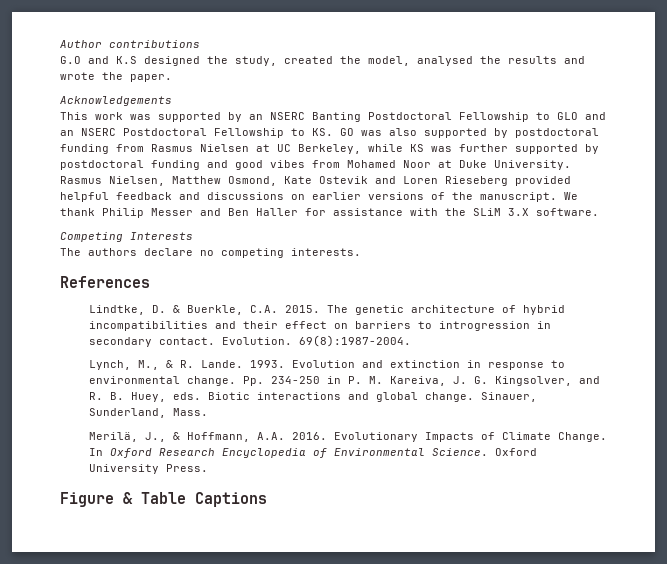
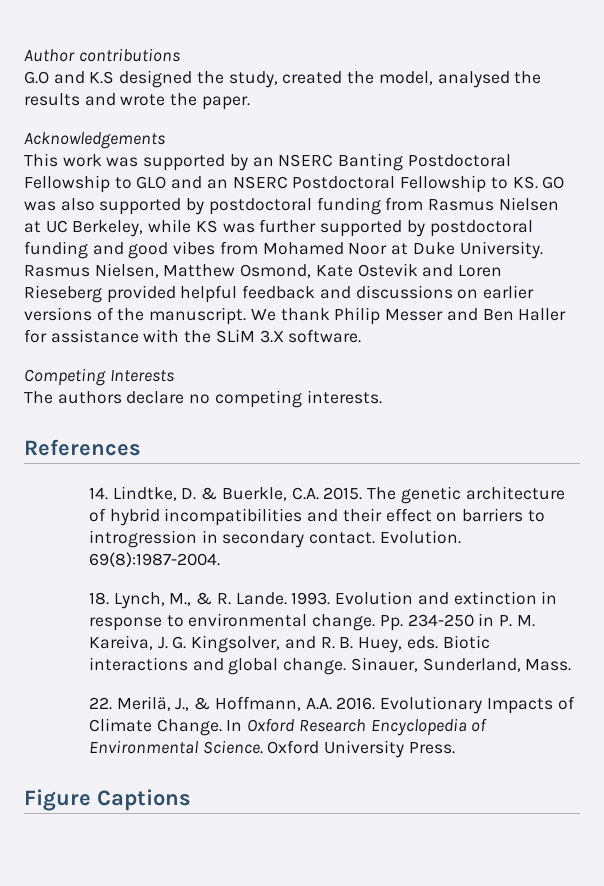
- Lindtke, D. & Buerkle, C.A. 2015.
+ 14. Lindtke, D. & Buerkle, C.A. 2015.
- Lynch, M., & R. Lande.
+ 18. Lynch, M., & R. Lande.
- Merilä, J., & Hoffmann, A.A. 2016.
+ 22. Merilä, J., & Hoffmann, A.A. 2016.
- Figure & Table Captions
+ Figure Captions

